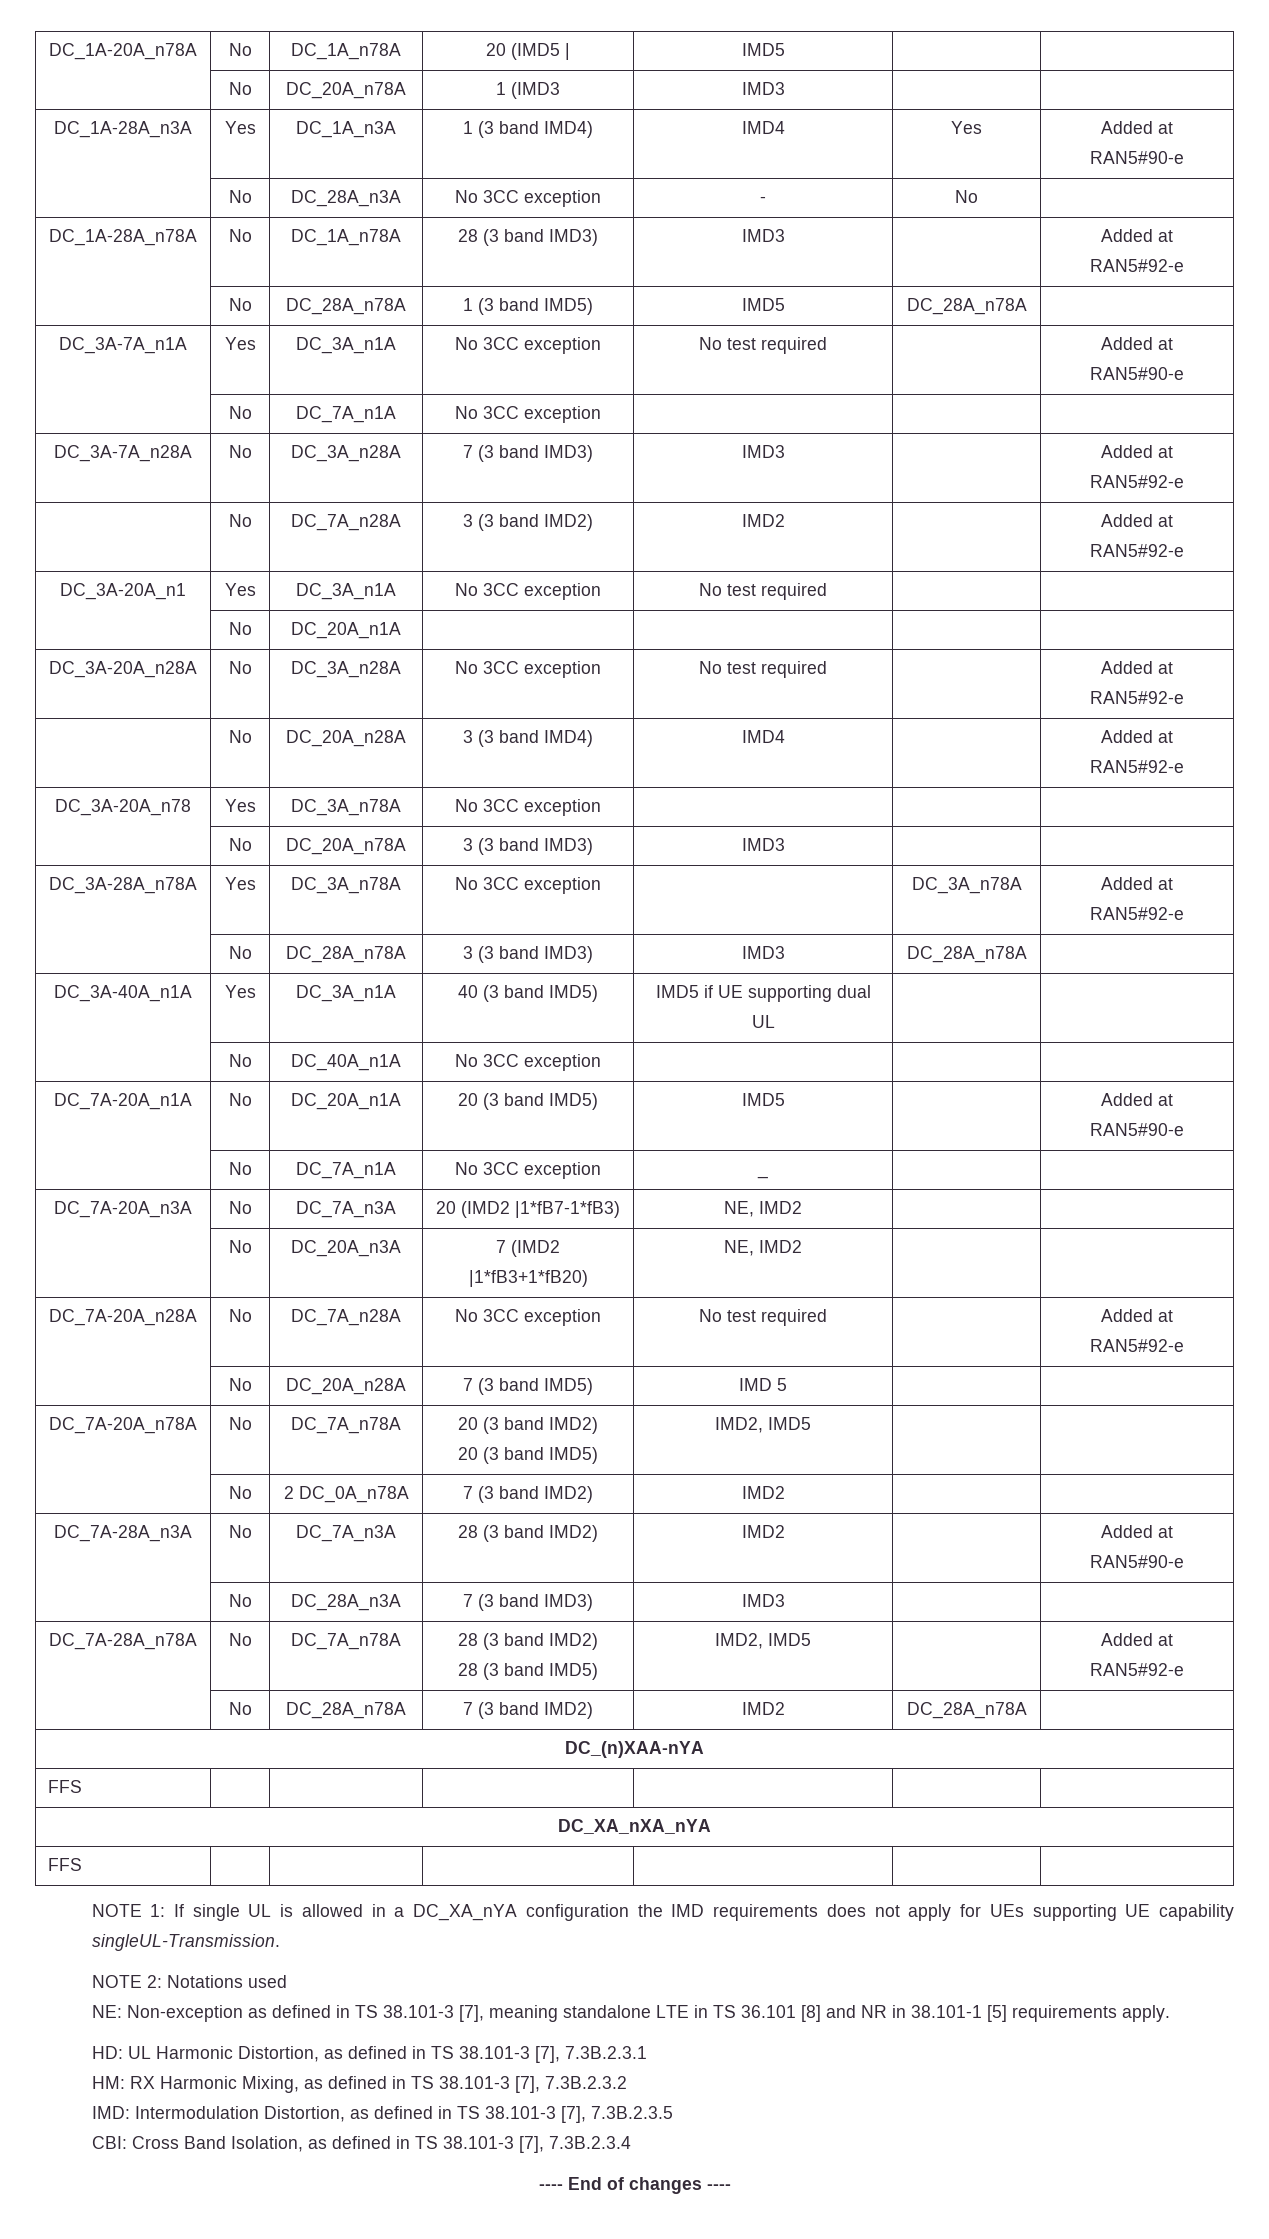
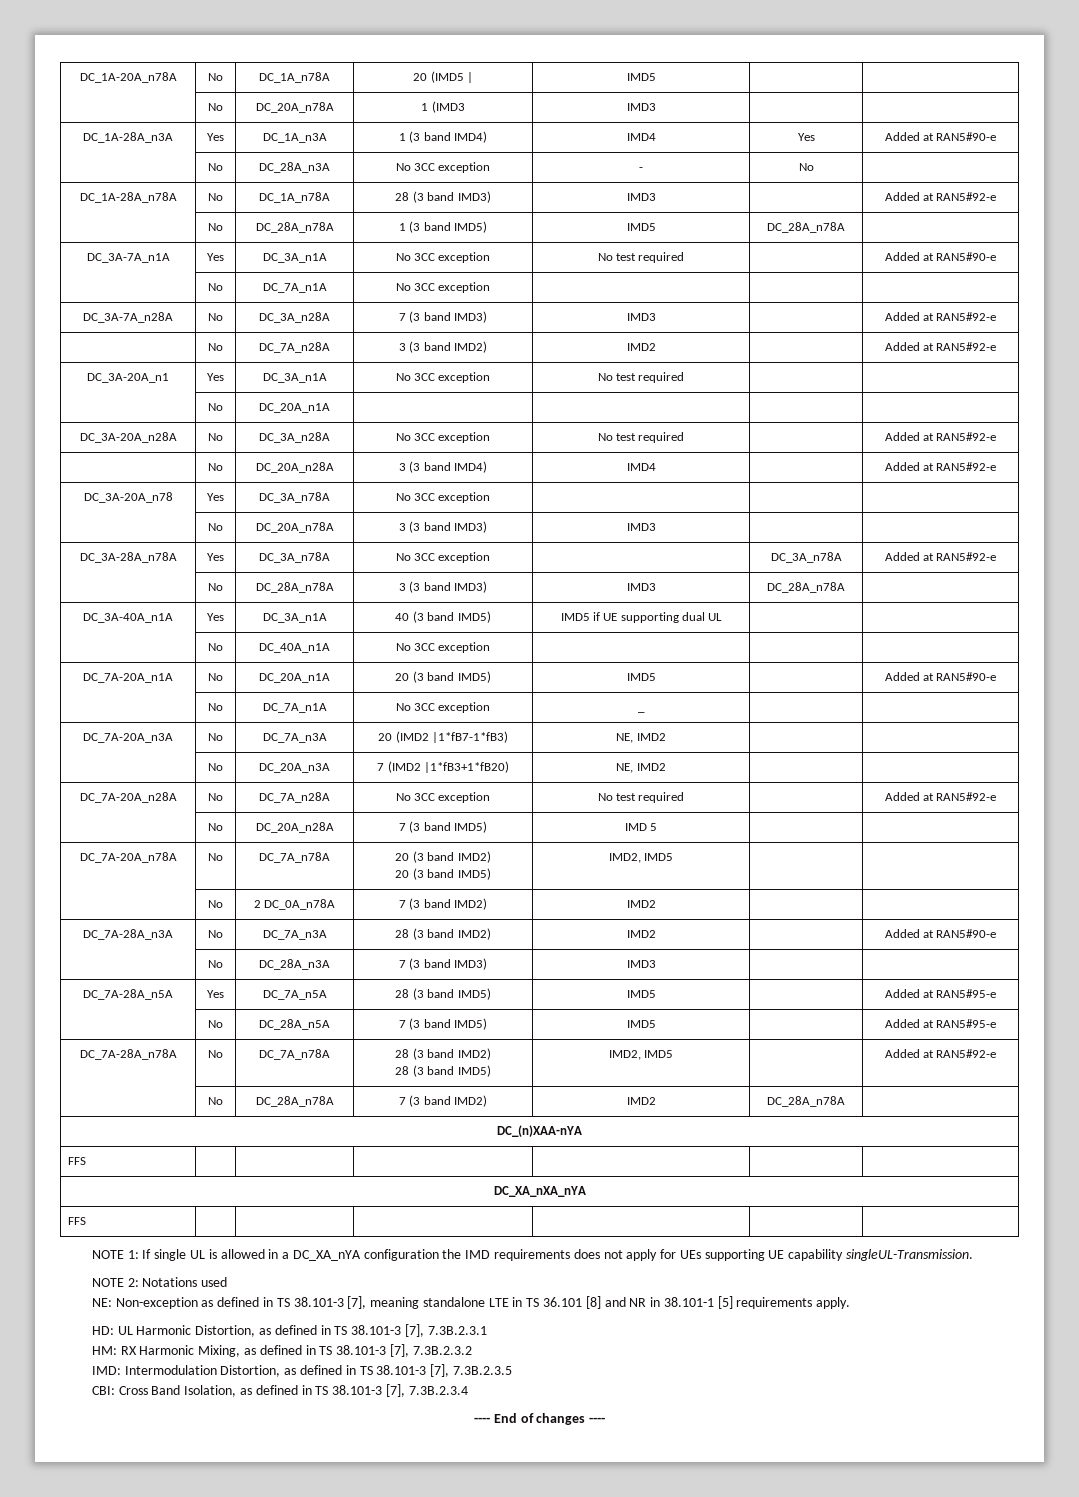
+ DC_7A-28A_n5A | Yes | DC_7A_n5A | 28 (3 band IMD5) | IMD5 | | Added at RAN5#95-e
+ | No | DC_28A_n5A | 7 (3 band IMD5) | IMD5 | | Added at RAN5#95-e

